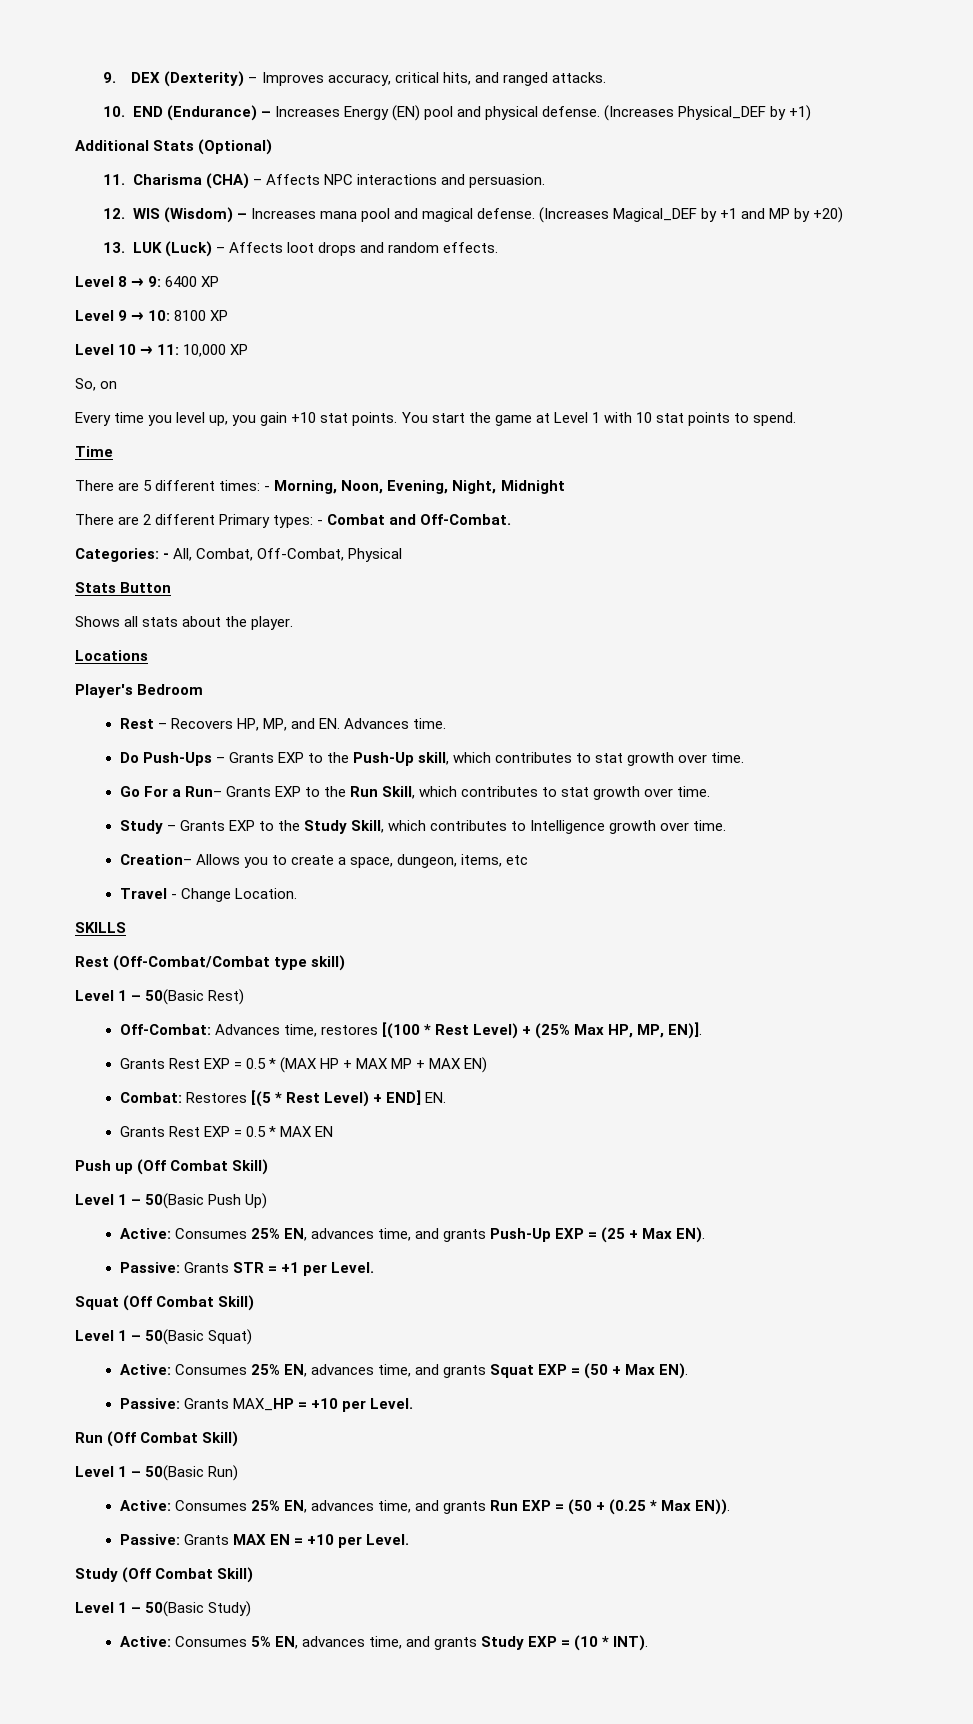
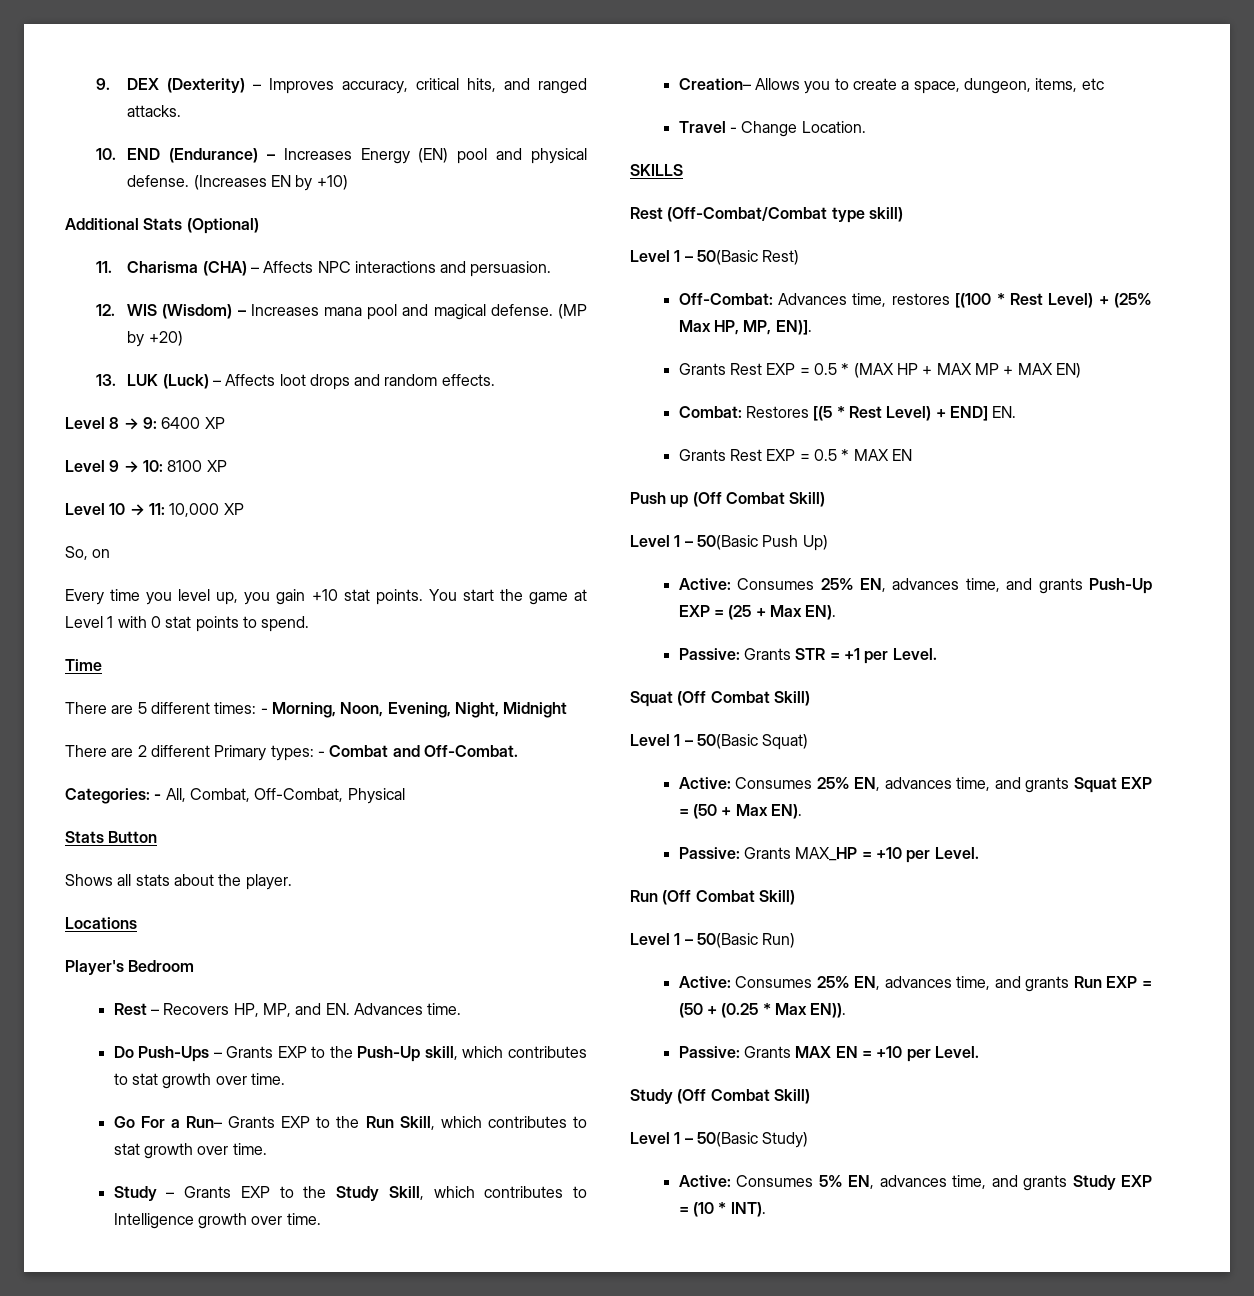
- (Increases Physical_DEF by +1)
+ (Increases EN by +10)
- (Increases Magical_DEF by +1 and MP by +20)
+ (MP by +20)
- You start the game at Level 1 with 10 stat points to spend.
+ You start the game at Level 1 with 0 stat points to spend.

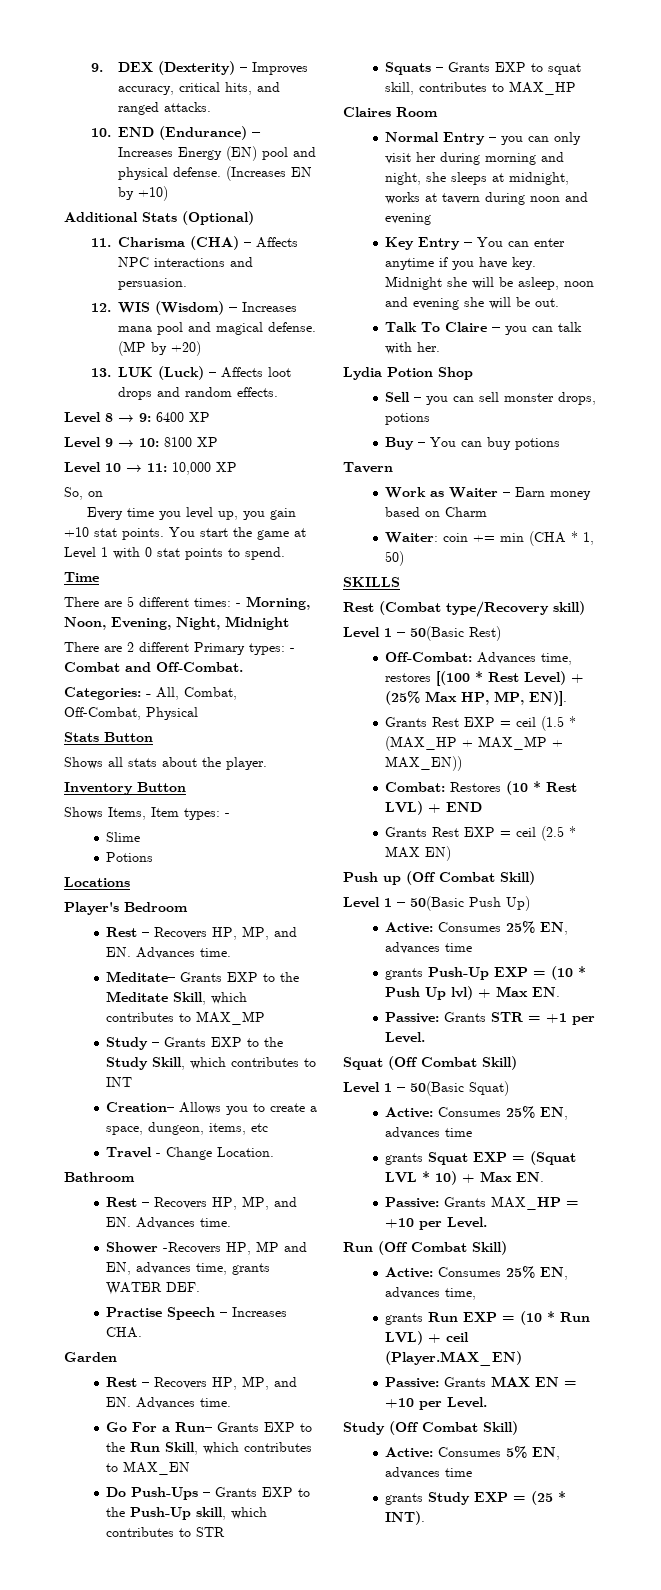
+ Inventory Button
+ Shows Items, Item types: -
+ Slime
+ Potions
- Do Push-Ups – Grants EXP to the Push-Up skill, which contributes to stat growth over time.
- Go For a Run– Grants EXP to the Run Skill, which contributes to stat growth over time.
+ Meditate– Grants EXP to the Meditate Skill, which contributes to MAX_MP
- Study – Grants EXP to the Study Skill, which contributes to Intelligence growth over time.
+ Study – Grants EXP to the Study Skill, which contributes to INT
+ Bathroom
+ Rest – Recovers HP, MP, and EN. Advances time.
+ Shower -Recovers HP, MP and EN, advances time, grants WATER DEF.
+ Practise Speech – Increases CHA.
+ Garden
+ Rest – Recovers HP, MP, and EN. Advances time.
+ Go For a Run– Grants EXP to the Run Skill, which contributes to MAX_EN
+ Do Push-Ups – Grants EXP to the Push-Up skill, which contributes to STR
+ Squats – Grants EXP to squat skill, contributes to MAX_HP
+ Claires Room
+ Normal Entry – you can only visit her during morning and night, she sleeps at midnight, works at tavern during noon and evening
+ Key Entry – You can enter anytime if you have key. Midnight she will be asleep, noon and evening she will be out.
+ Talk To Claire – you can talk with her.
+ Lydia Potion Shop
+ Sell – you can sell monster drops, potions
+ Buy – You can buy potions
+ Tavern
+ Work as Waiter – Earn money based on Charm
+ Waiter: coin += min (CHA * 1, 50)
- Rest (Off-Combat/Combat type skill)
+ Rest (Combat type/Recovery skill)
- Grants Rest EXP = 0.5 * (MAX HP + MAX MP + MAX EN)
+ Grants Rest EXP = ceil (1.5 * (MAX_HP + MAX_MP + MAX_EN))
- Combat: Restores [(5 * Rest Level) + END] EN.
- Grants Rest EXP = 0.5 * MAX EN
+ Combat: Restores (10 * Rest LVL) + END
+ Grants Rest EXP = ceil (2.5 * MAX EN)
  Level 1 – 50(Basic Push Up)
- Active: Consumes 25% EN, advances time, and grants Push-Up EXP = (25 + Max EN).
+ Active: Consumes 25% EN, advances time
+ grants Push-Up EXP = (10 * Push Up lvl) + Max EN.
  Level 1 – 50(Basic Squat)
- Active: Consumes 25% EN, advances time, and grants Squat EXP = (50 + Max EN).
+ Active: Consumes 25% EN, advances time
+ grants Squat EXP = (Squat LVL * 10) + Max EN.
- Level 1 – 50(Basic Run)
- Active: Consumes 25% EN, advances time, and grants Run EXP = (50 + (0.25 * Max EN)).
+ Active: Consumes 25% EN, advances time,
+ grants Run EXP = (10 * Run LVL) + ceil (Player.MAX_EN)
- Level 1 – 50(Basic Study)
- Active: Consumes 5% EN, advances time, and grants Study EXP = (10 * INT).
+ Active: Consumes 5% EN, advances time
+ grants Study EXP = (25 * INT).

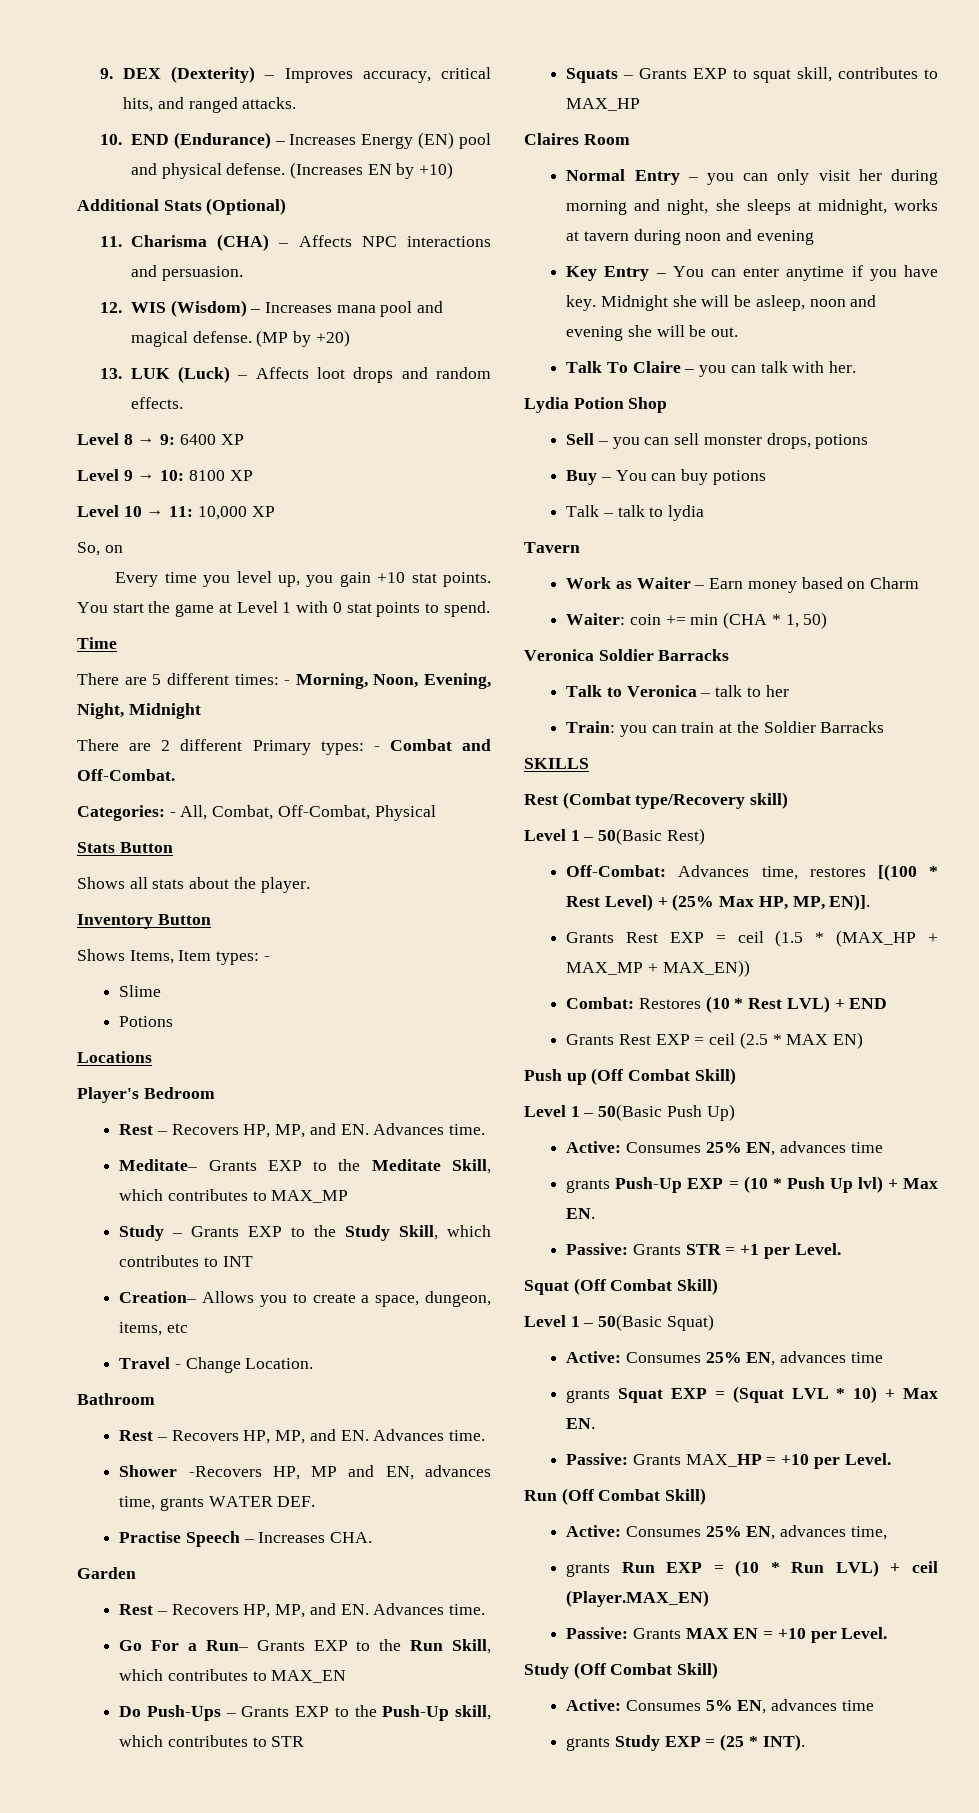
+ Talk – talk to lydia
+ Veronica Soldier Barracks
+ Talk to Veronica – talk to her
+ Train: you can train at the Soldier Barracks

